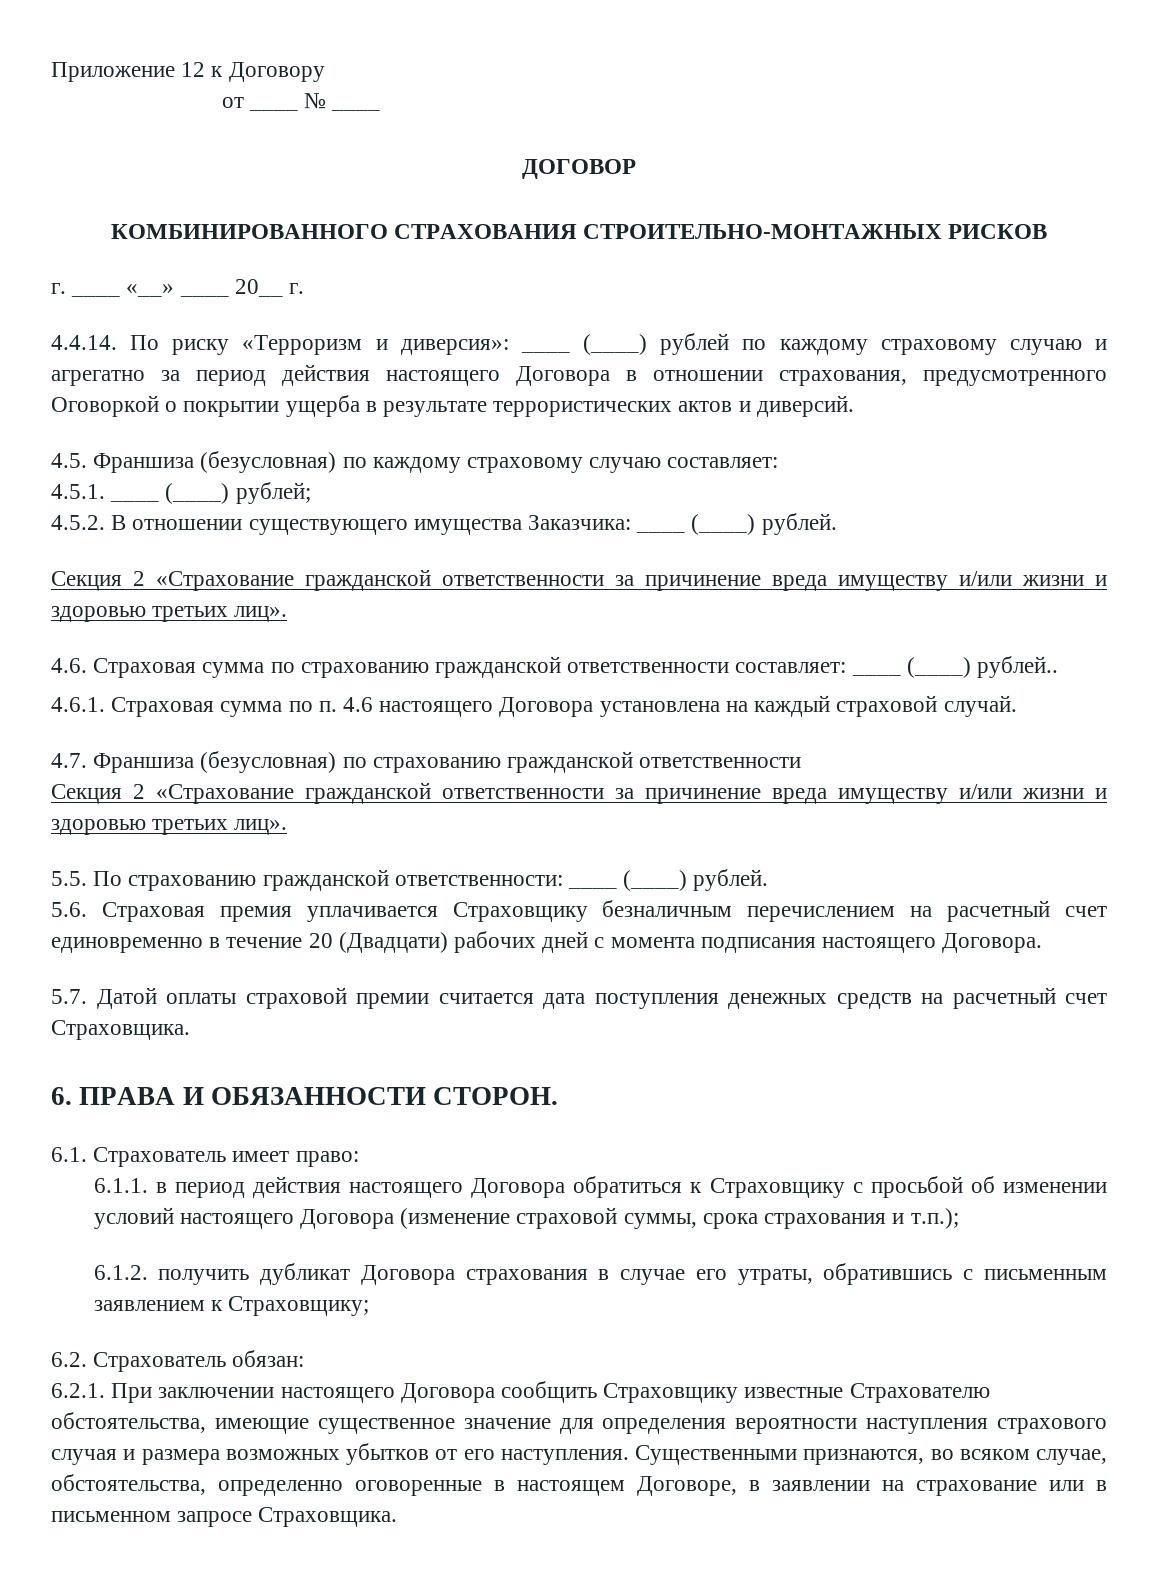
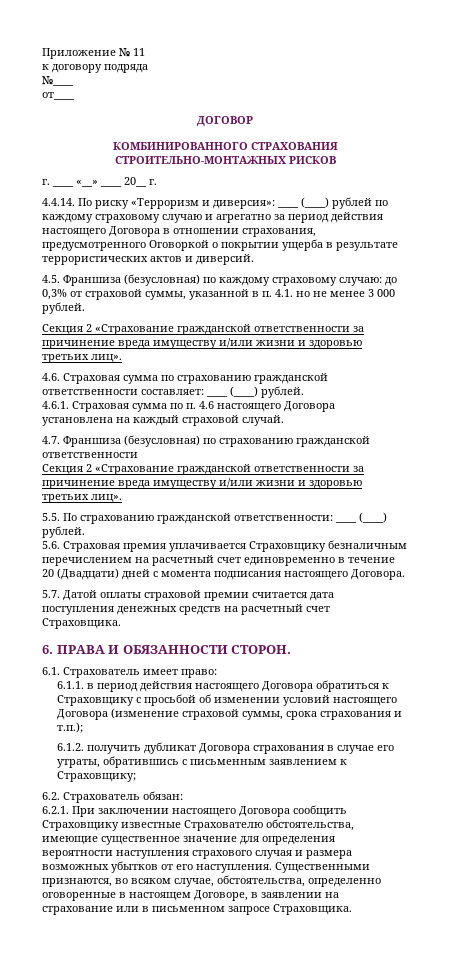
- Приложение 12 к Договору
- от ____ № ____
+ Приложение № 11
+ к договору подряда
+ №____
+ от____
- 4.5. Франшиза (безусловная) по каждому страховому случаю составляет:
- 4.5.1. ____ (____) рублей;
- 4.5.2. В отношении существующего имущества Заказчика: ____ (____) рублей.
+ 4.5. Франшиза (безусловная) по каждому страховому случаю: до 0,3% от страховой суммы, указанной в п. 4.1. но не менее 3 000 рублей.
- 4.6. Страховая сумма по страхованию гражданской ответственности составляет: ____ (____) рублей..
+ 4.6. Страховая сумма по страхованию гражданской ответственности составляет: ____ (____) рублей.
- 5.6. Страховая премия уплачивается Страховщику безналичным перечислением на расчетный счет единовременно в течение 20 (Двадцати) рабочих дней с момента подписания настоящего Договора.
+ 5.6. Страховая премия уплачивается Страховщику безналичным перечислением на расчетный счет единовременно в течение 20 (Двадцати) дней с момента подписания настоящего Договора.

